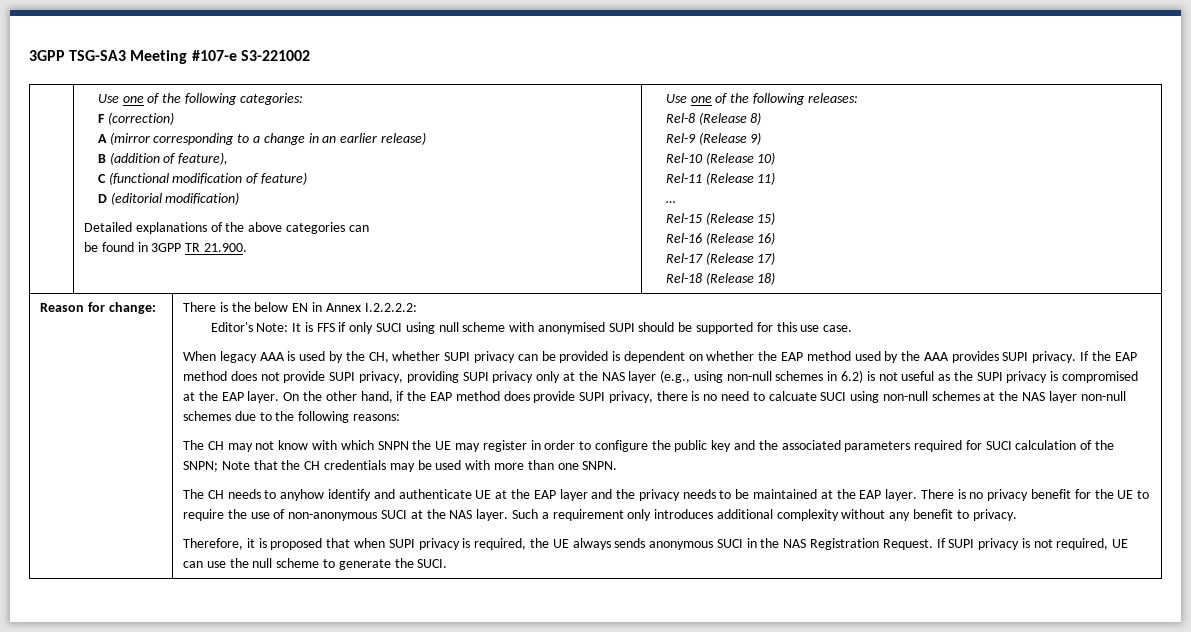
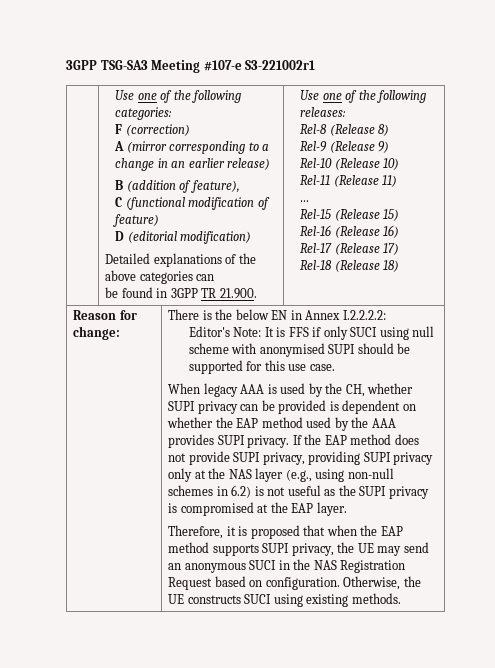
- 3GPP TSG-SA3 Meeting #107-e S3-221002
+ 3GPP TSG-SA3 Meeting #107-e S3-221002r1
- On the other hand, if the EAP method does provide SUPI privacy, there is no need to calcuate SUCI using non-null schemes at the NAS layer non-null schemes due to the following reasons:
- The CH may not know with which SNPN the UE may register in order to configure the public key and the associated parameters required for SUCI calculation of the SNPN; Note that the CH credentials may be used with more than one SNPN.
- The CH needs to anyhow identify and authenticate UE at the EAP layer and the privacy needs to be maintained at the EAP layer. There is no privacy benefit for the UE to require the use of non-anonymous SUCI at the NAS layer. Such a requirement only introduces additional complexity without any benefit to privacy.
- Therefore, it is proposed that when SUPI privacy is required, the UE always sends anonymous SUCI in the NAS Registration Request. If SUPI privacy is not required, UE can use the null scheme to generate the SUCI.
+ Therefore, it is proposed that when the EAP method supports SUPI privacy, the UE may send an anonymous SUCI in the NAS Registration Request based on configuration. Otherwise, the UE constructs SUCI using existing methods.

